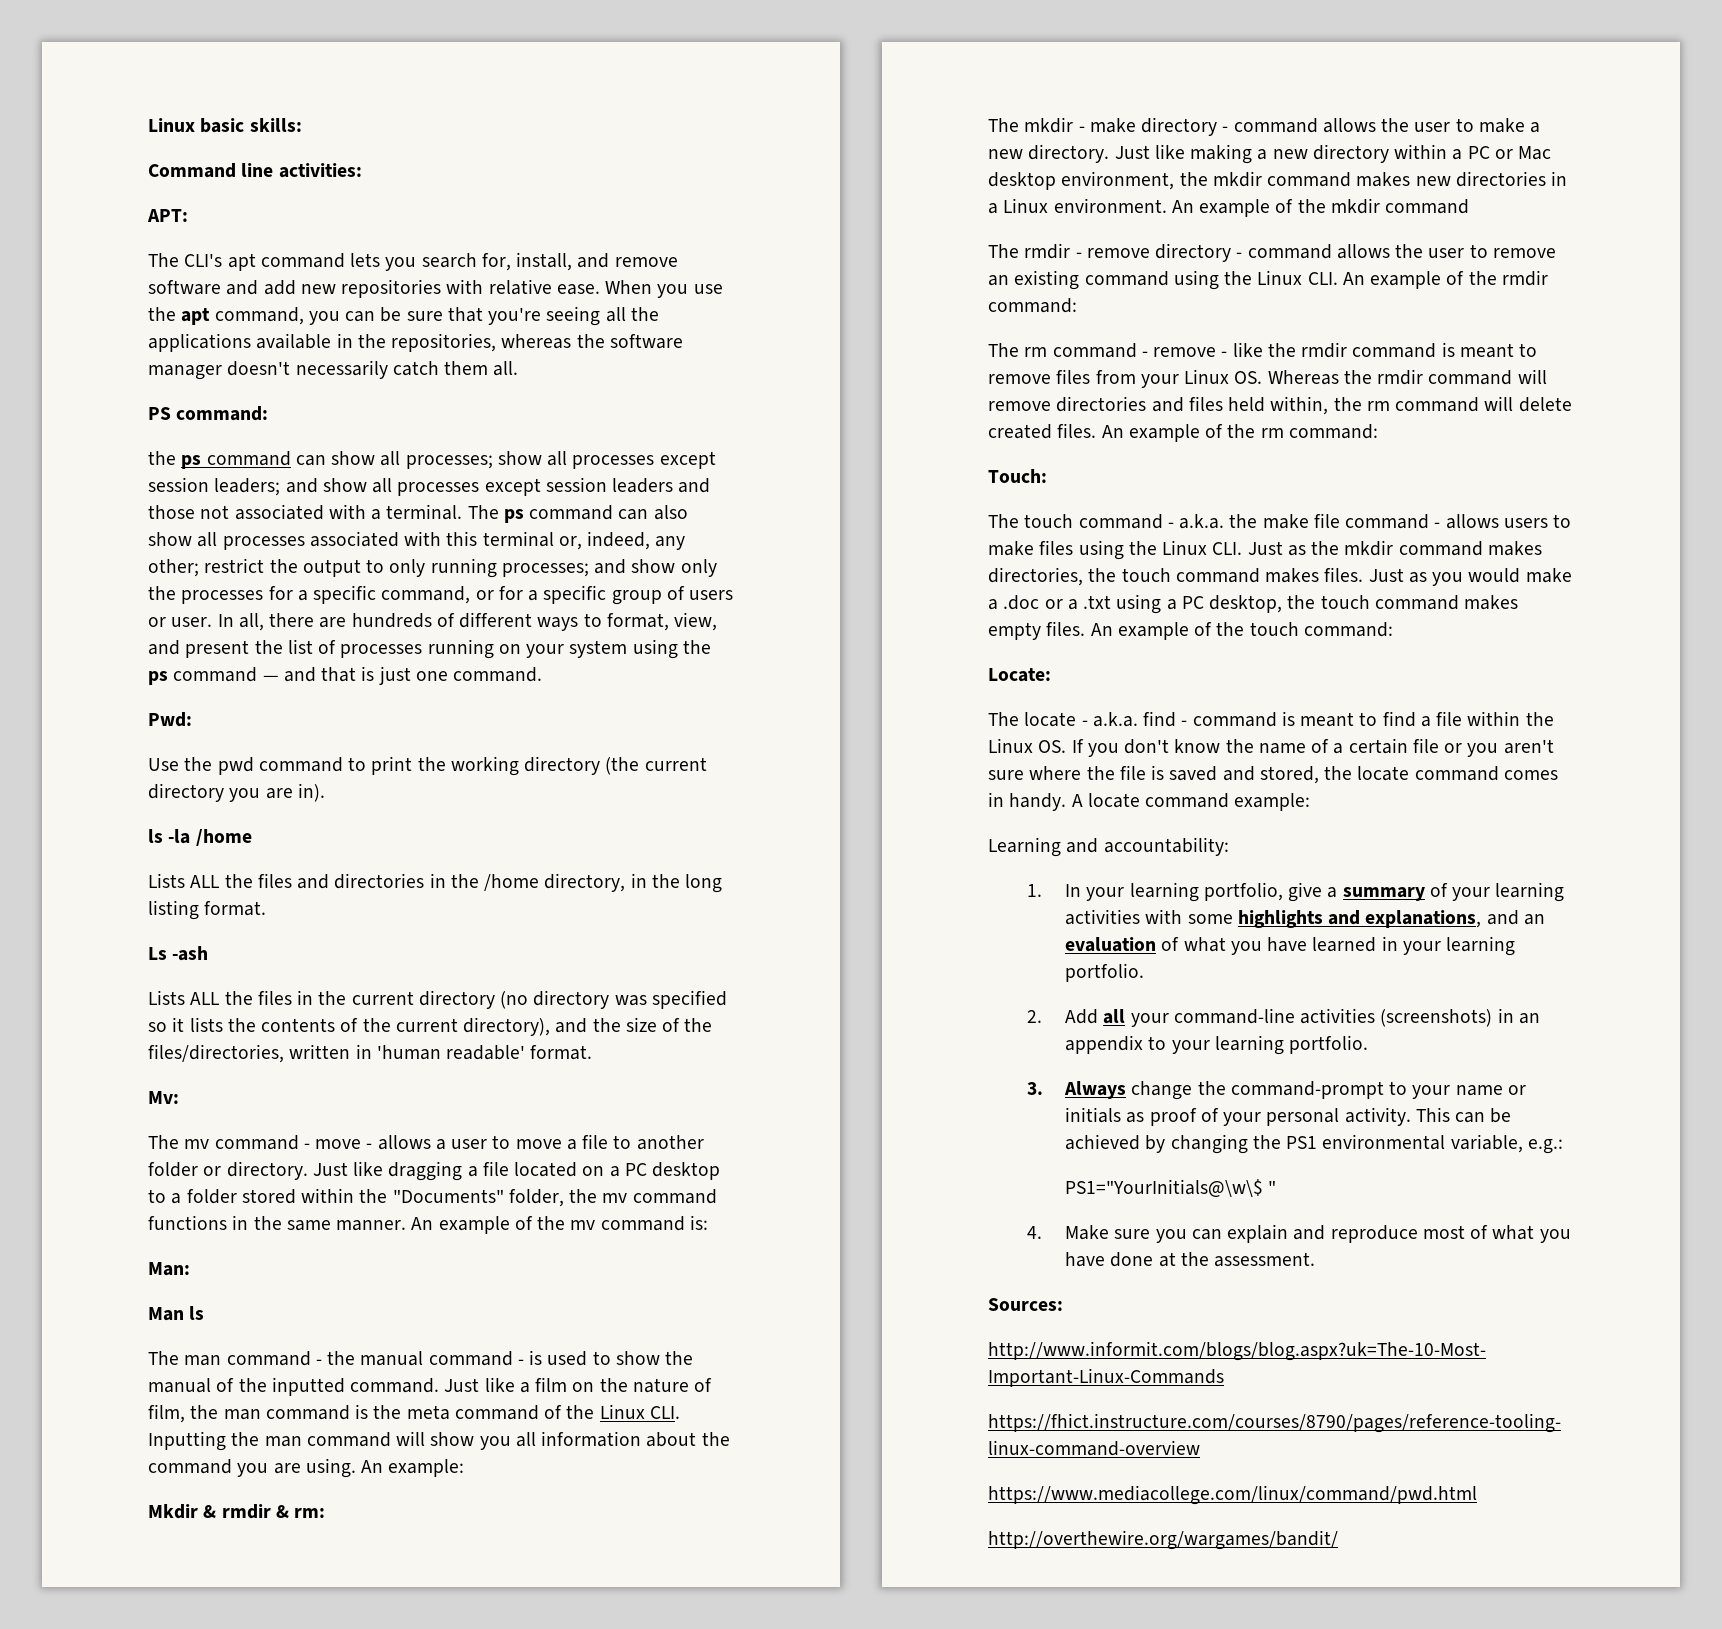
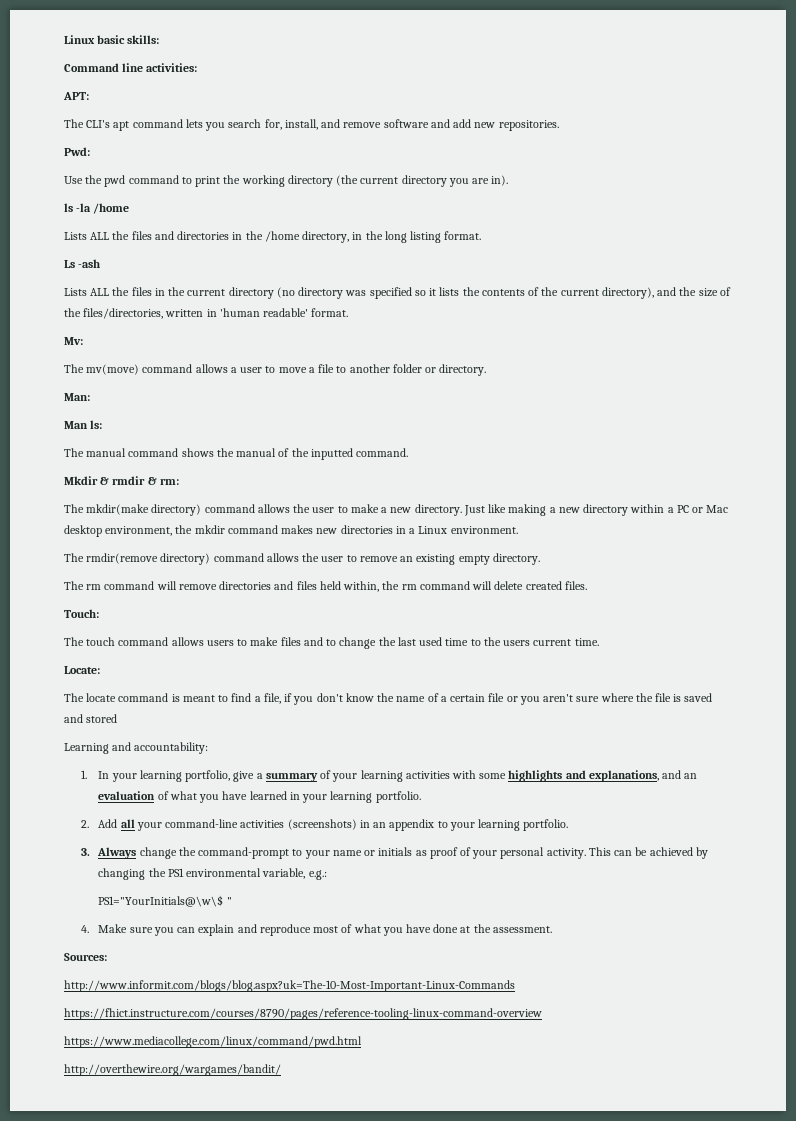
- The CLI's apt command lets you search for, install, and remove software and add new repositories with relative ease. When you use the apt command, you can be sure that you're seeing all the applications available in the repositories, whereas the software manager doesn't necessarily catch them all.
- PS command:
- the ps command can show all processes; show all processes except session leaders; and show all processes except session leaders and those not associated with a terminal. The ps command can also show all processes associated with this terminal or, indeed, any other; restrict the output to only running processes; and show only the processes for a specific command, or for a specific group of users or user. In all, there are hundreds of different ways to format, view, and present the list of processes running on your system using the ps command — and that is just one command.
+ The CLI's apt command lets you search for, install, and remove software and add new repositories.
- The mv command - move - allows a user to move a file to another folder or directory. Just like dragging a file located on a PC desktop to a folder stored within the "Documents" folder, the mv command functions in the same manner. An example of the mv command is:
+ The mv(move) command allows a user to move a file to another folder or directory.
- Man ls
- The man command - the manual command - is used to show the manual of the inputted command. Just like a film on the nature of film, the man command is the meta command of the Linux CLI. Inputting the man command will show you all information about the command you are using. An example:
+ Man ls:
+ The manual command shows the manual of the inputted command.
- The mkdir - make directory - command allows the user to make a new directory.
+ The mkdir(make directory) command allows the user to make a new directory.
- Just like making a new directory within a PC or Mac desktop environment, the mkdir command makes new directories in a Linux environment. An example of the mkdir command
- The rmdir - remove directory - command allows the user to remove an existing command using the Linux CLI. An example of the rmdir command:
- The rm command - remove - like the rmdir command is meant to remove files from your Linux OS. Whereas the rmdir command will remove directories and files held within, the rm command will delete created files. An example of the rm command:
+ Just like making a new directory within a PC or Mac desktop environment, the mkdir command makes new directories in a Linux environment.
+ The rmdir(remove directory) command allows the user to remove an existing empty directory.
+ The rm command will remove directories and files held within, the rm command will delete created files.
  Touch:
- The touch command - a.k.a. the make file command - allows users to make files using the Linux CLI. Just as the mkdir command makes directories, the touch command makes files. Just as you would make a .doc or a .txt using a PC desktop, the touch command makes empty files. An example of the touch command:
+ The touch command allows users to make files and to change the last used time to the users current time.
- The locate - a.k.a. find - command is meant to find a file within the Linux OS. If you don't know the name of a certain file or you aren't sure where the file is saved and stored, the locate command comes in handy. A locate command example:
+ The locate command is meant to find a file, if you don't know the name of a certain file or you aren't sure where the file is saved and stored

